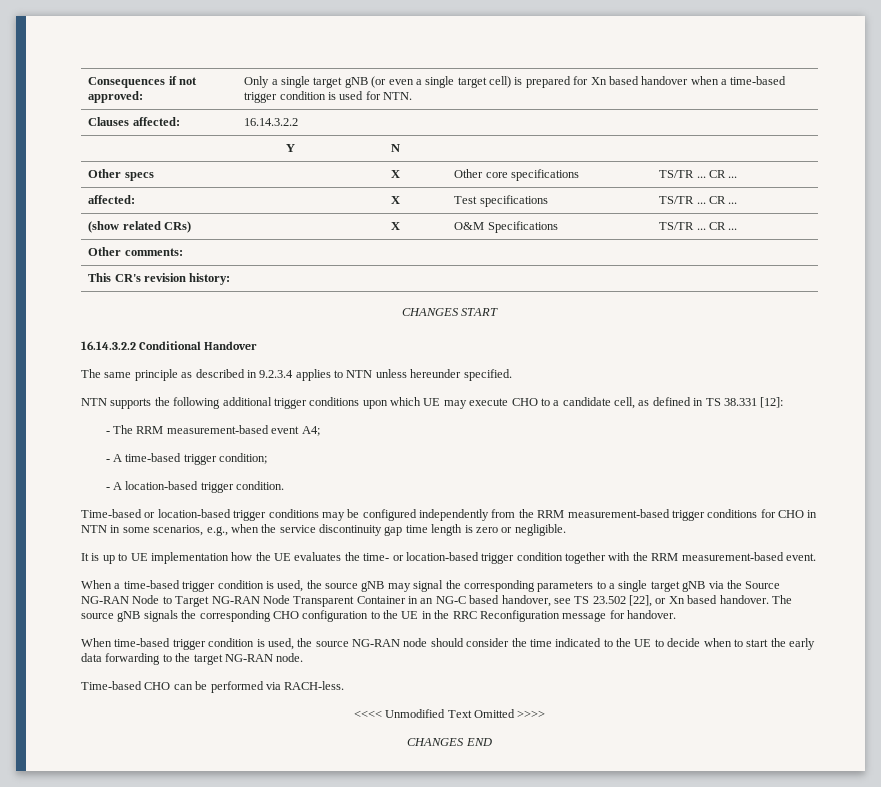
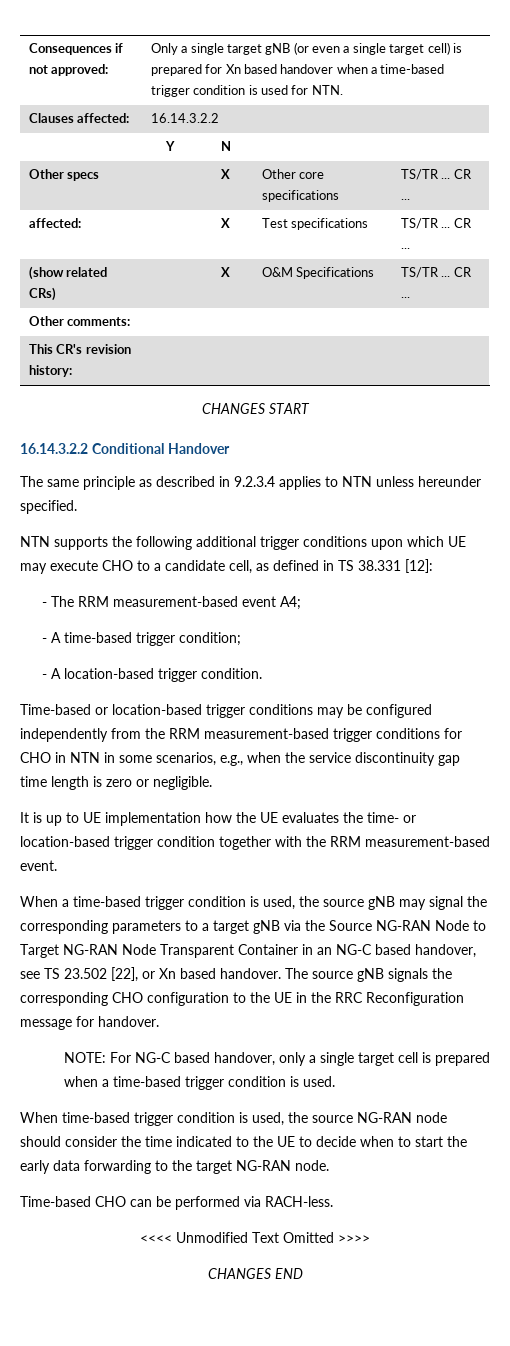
- When a time-based trigger condition is used, the source gNB may signal the corresponding parameters to a single target gNB via the Source NG-RAN Node to Target NG-RAN Node Transparent Container in an NG-C based handover, see TS 23.502 [22], or Xn based handover.
+ When a time-based trigger condition is used, the source gNB may signal the corresponding parameters to a target gNB via the Source NG-RAN Node to Target NG-RAN Node Transparent Container in an NG-C based handover, see TS 23.502 [22], or Xn based handover.
+ NOTE: For NG-C based handover, only a single target cell is prepared when a time-based trigger condition is used.

